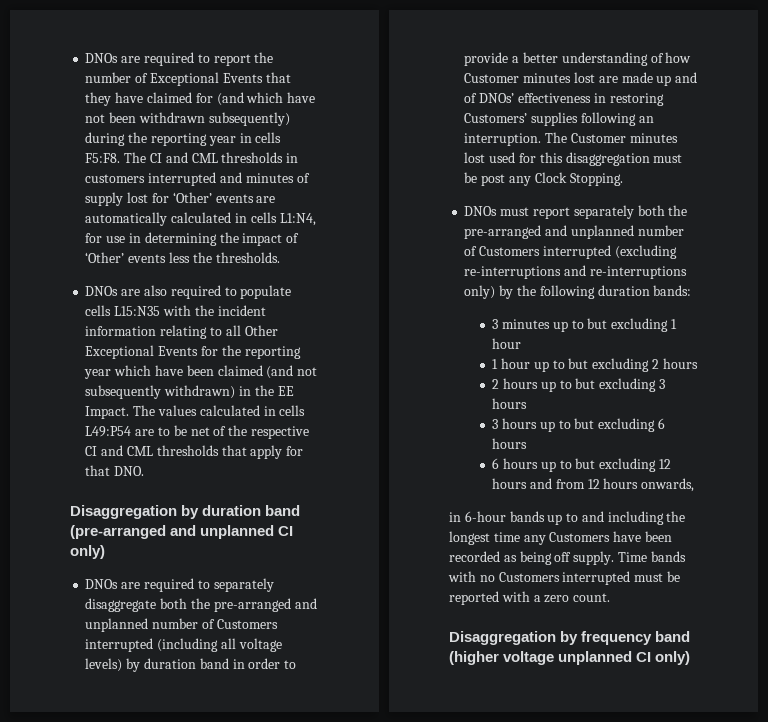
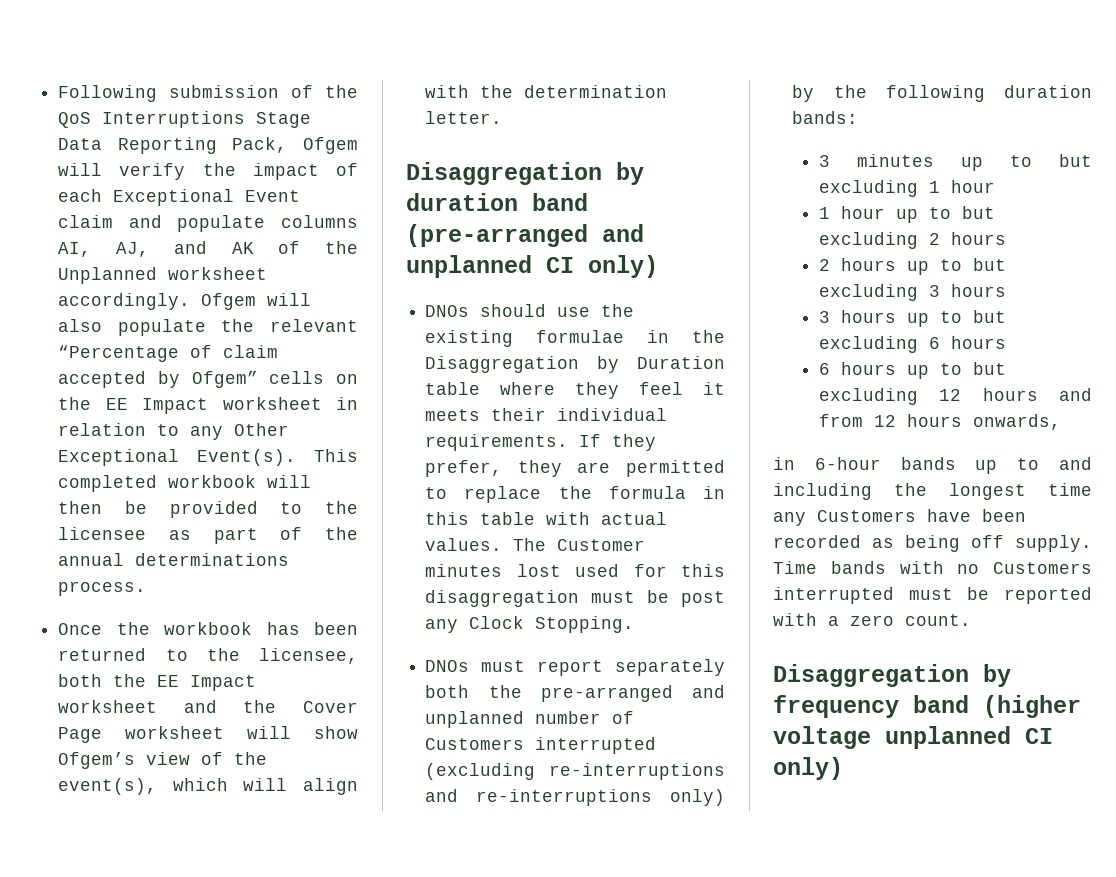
- DNOs are required to report the number of Exceptional Events that they have claimed for (and which have not been withdrawn subsequently) during the reporting year in cells F5:F8. The CI and CML thresholds in customers interrupted and minutes of supply lost for ‘Other’ events are automatically calculated in cells L1:N4, for use in determining the impact of ‘Other’ events less the thresholds.
- DNOs are also required to populate cells L15:N35 with the incident information relating to all Other Exceptional Events for the reporting year which have been claimed (and not subsequently withdrawn) in the EE Impact. The values calculated in cells L49:P54 are to be net of the respective CI and CML thresholds that apply for that DNO.
+ Following submission of the QoS Interruptions Stage Data Reporting Pack, Ofgem will verify the impact of each Exceptional Event claim and populate columns AI, AJ, and AK of the Unplanned worksheet accordingly. Ofgem will also populate the relevant “Percentage of claim accepted by Ofgem” cells on the EE Impact worksheet in relation to any Other Exceptional Event(s). This completed workbook will then be provided to the licensee as part of the annual determinations process.
+ Once the workbook has been returned to the licensee, both the EE Impact worksheet and the Cover Page worksheet will show Ofgem’s view of the event(s), which will align with the determination letter.
- DNOs are required to separately disaggregate both the pre-arranged and unplanned number of Customers interrupted (including all voltage levels) by duration band in order to provide a better understanding of how Customer minutes lost are made up and of DNOs’ effectiveness in restoring Customers’ supplies following an interruption.
+ DNOs should use the existing formulae in the Disaggregation by Duration table where they feel it meets their individual requirements. If they prefer, they are permitted to replace the formula in this table with actual values.

